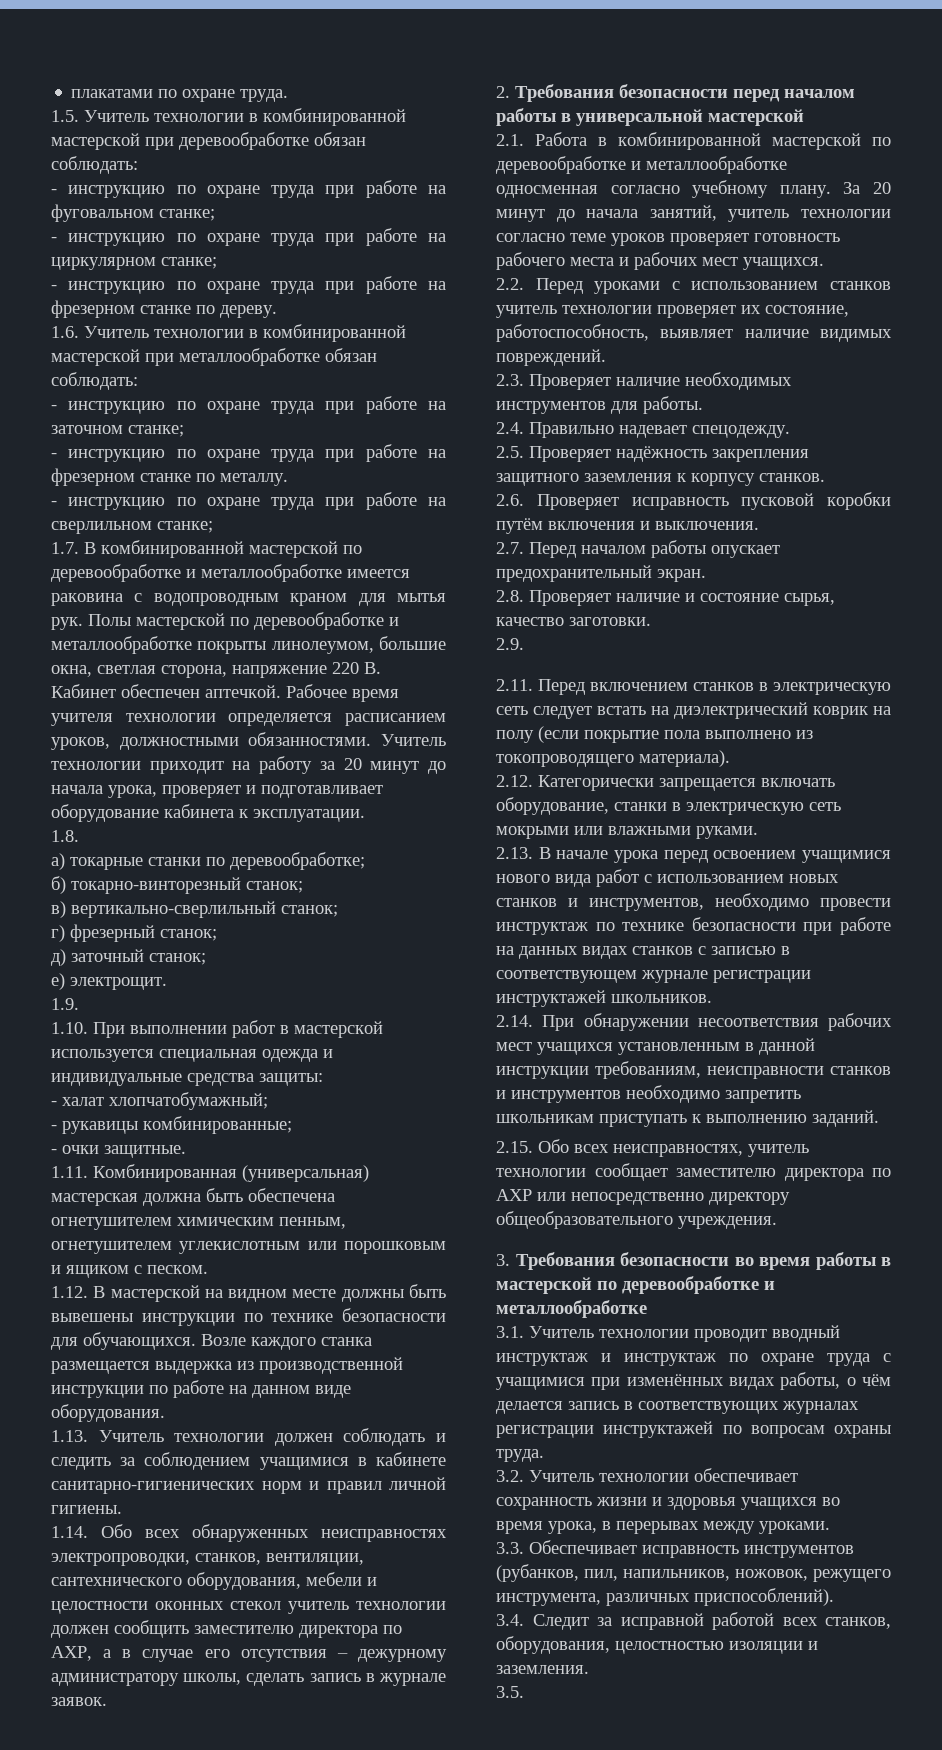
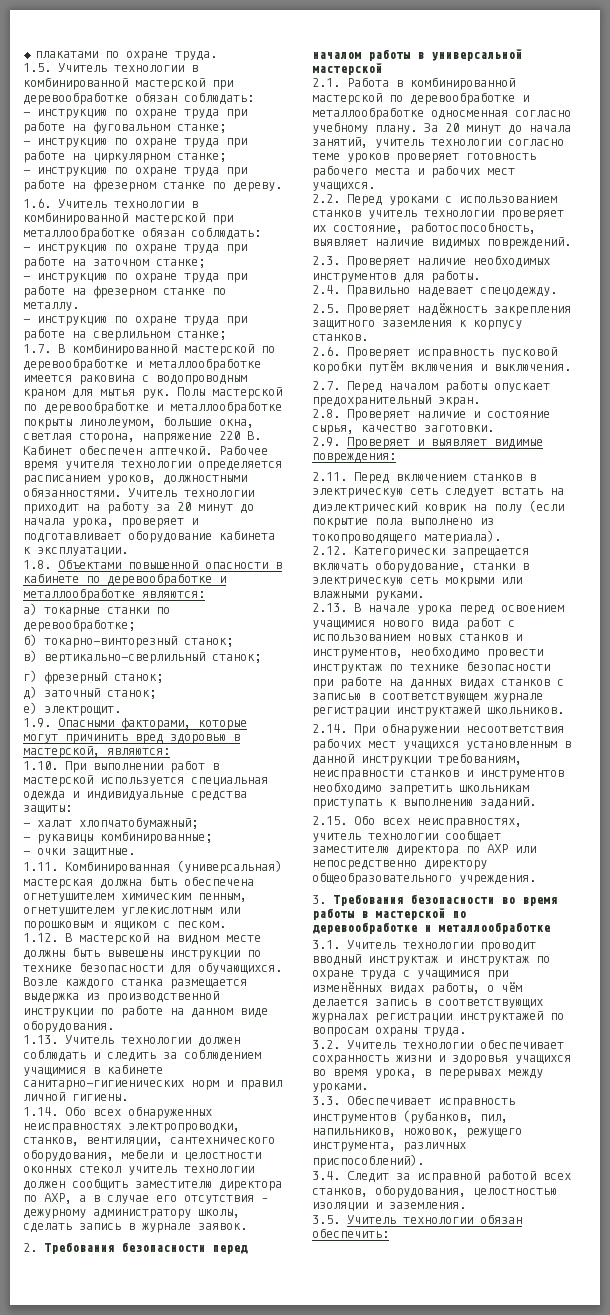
- 1.8.
+ 1.8. Объектами повышенной опасности в кабинете по деревообработке и металлообработке являются:
- 1.9.
+ 1.9. Опасными факторами, которые могут причинить вред здоровью в мастерской, являются:
- 2.9.
+ 2.9. Проверяет и выявляет видимые повреждения:
- 3.5.
+ 3.5. Учитель технологии обязан обеспечить:

